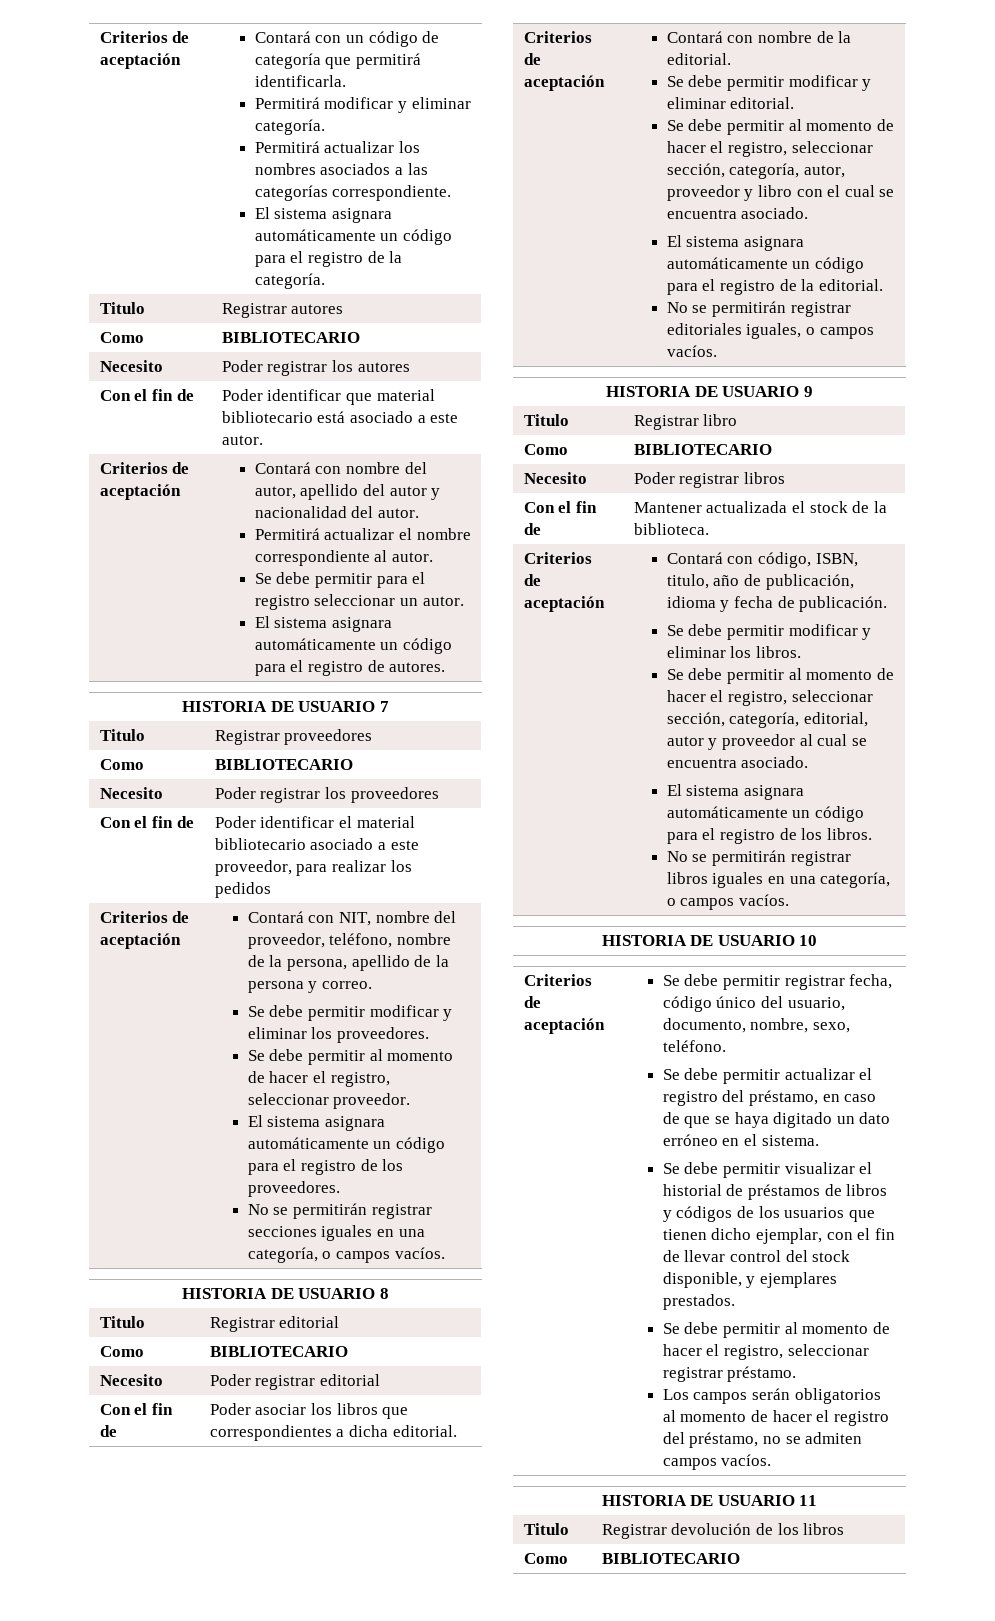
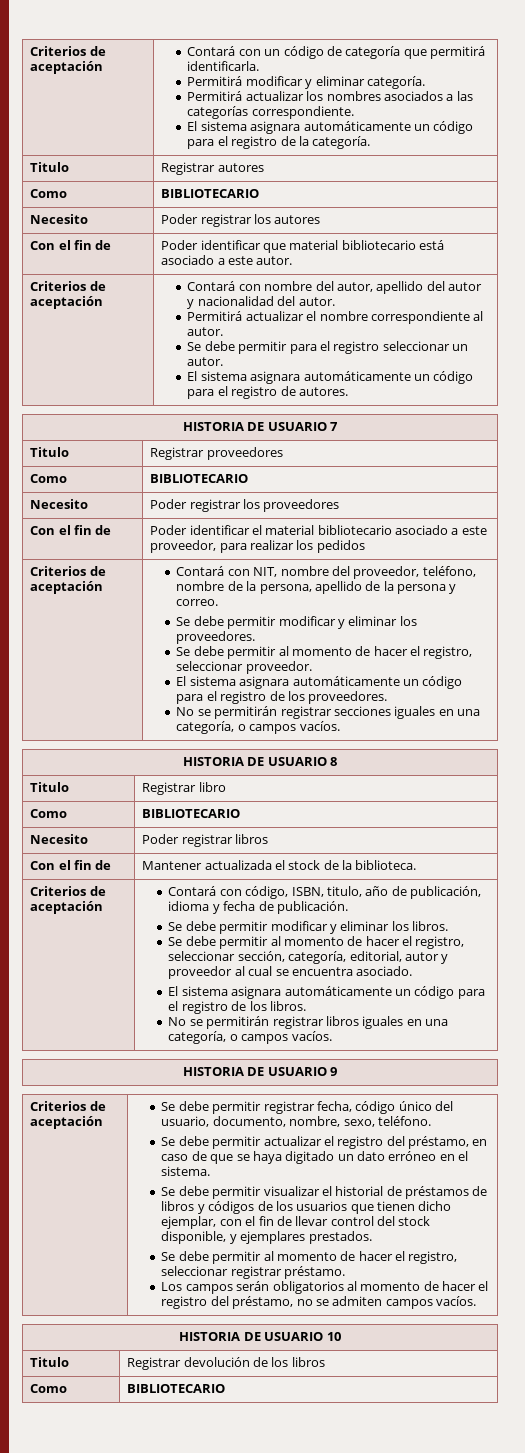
- Titulo | Registrar editorial
- Como | BIBLIOTECARIO
- Necesito | Poder registrar editorial
- Con el fin de | Poder asociar los libros que correspondientes a dicha editorial.
- Criterios de aceptación | Contará con nombre de la editorial.
- Se debe permitir modificar y eliminar editorial.
- Se debe permitir al momento de hacer el registro, seleccionar sección, categoría, autor, proveedor y libro con el cual se encuentra asociado.
- El sistema asignara automáticamente un código para el registro de la editorial.
- No se permitirán registrar editoriales iguales, o campos vacíos.
- HISTORIA DE USUARIO 9
- HISTORIA DE USUARIO 10
+ HISTORIA DE USUARIO 9
- HISTORIA DE USUARIO 11
+ HISTORIA DE USUARIO 10

